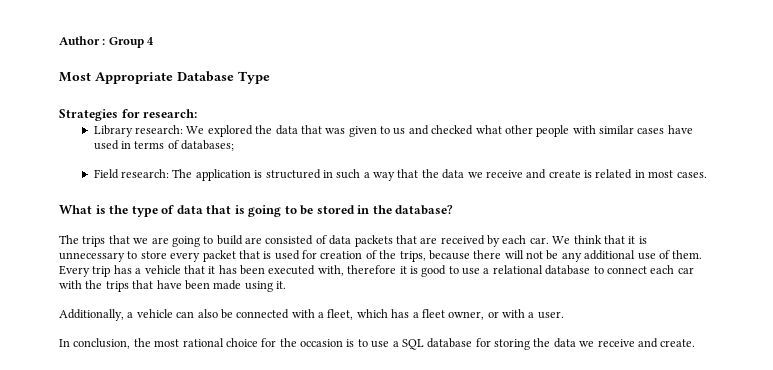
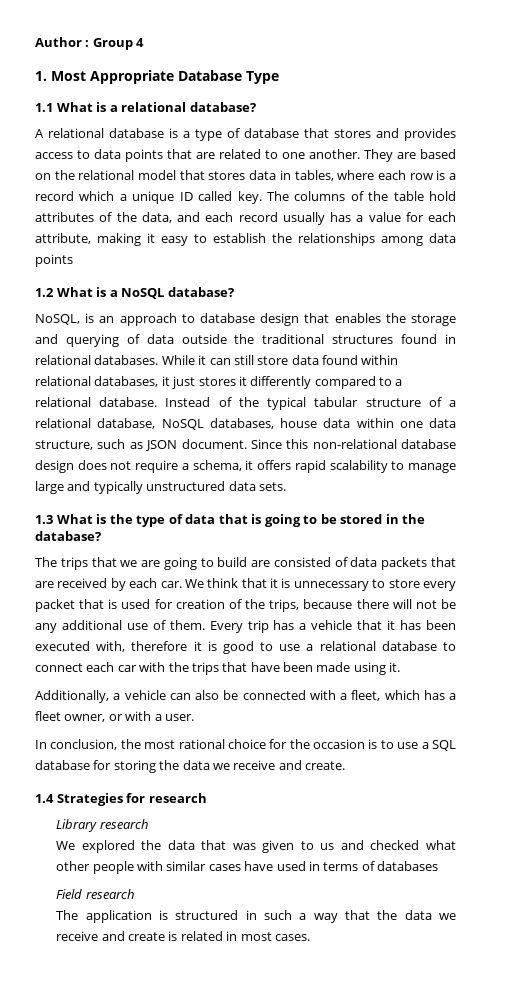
- Most Appropriate Database Type
+ 1. Most Appropriate Database Type
- Strategies for research:
- Library research: We explored the data that was given to us and checked what other people with similar cases have used in terms of databases;
- Field research: The application is structured in such a way that the data we receive and create is related in most cases.
- What is the type of data that is going to be stored in the database?
+ 1.1 What is a relational database?
+ A relational database is a type of database that stores and provides access to data points that are related to one another. They are based on the relational model that stores data in tables, where each row is a record which a unique ID called key. The columns of the table hold attributes of the data, and each record usually has a value for each attribute, making it easy to establish the relationships among data points
+ 1.2 What is a NoSQL database?
+ NoSQL, is an approach to database design that enables the storage and querying of data outside the traditional structures found in relational databases. While it can still store data found within relational databases, it just stores it differently compared to a relational database. Instead of the typical tabular structure of a relational database, NoSQL databases, house data within one data structure, such as JSON document. Since this non-relational database design does not require a schema, it offers rapid scalability to manage large and typically unstructured data sets.
+ 1.3 What is the type of data that is going to be stored in the database?
+ 1.4 Strategies for research
+ Library research
+ We explored the data that was given to us and checked what other people with similar cases have used in terms of databases
+ Field research
+ The application is structured in such a way that the data we receive and create is related in most cases.

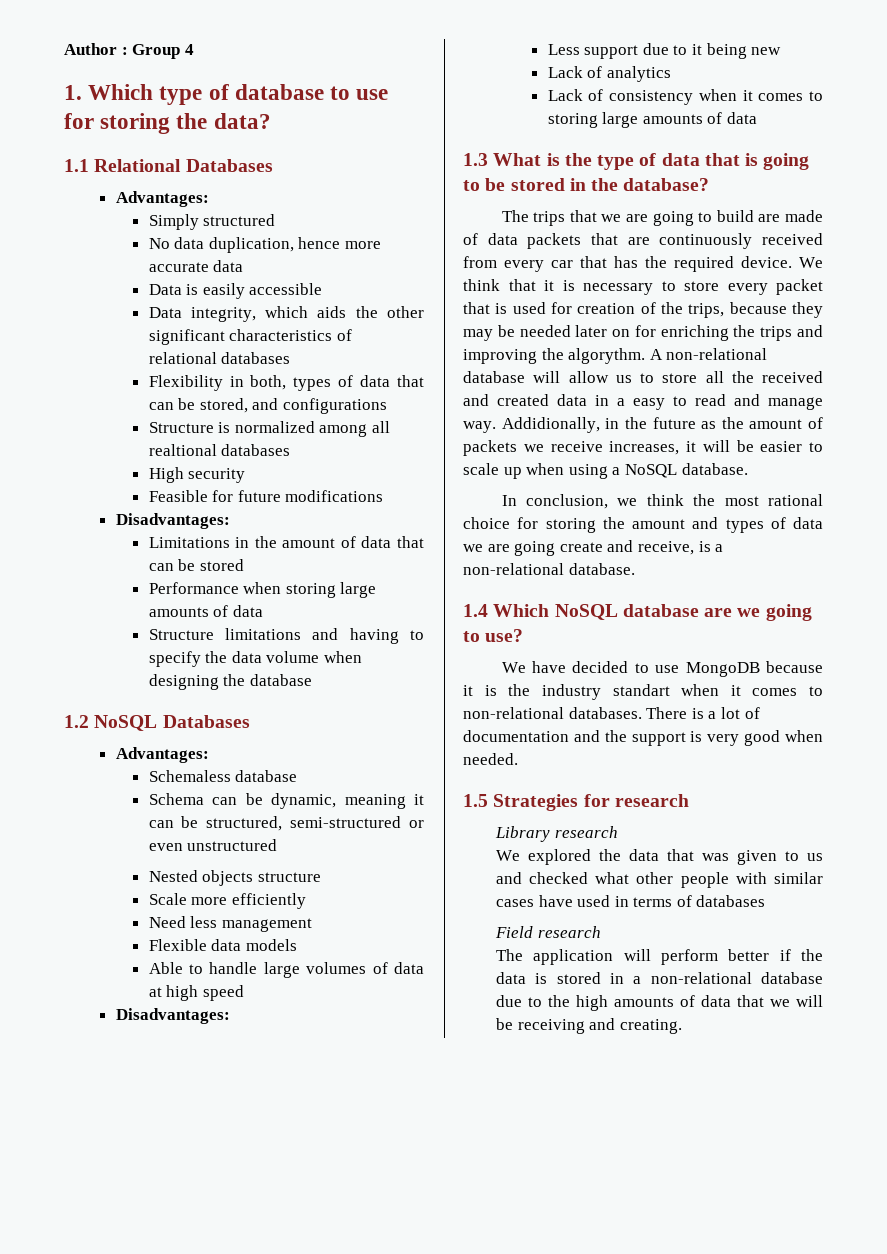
- 1. Most Appropriate Database Type
- 1.1 What is a relational database?
- A relational database is a type of database that stores and provides access to data points that are related to one another. They are based on the relational model that stores data in tables, where each row is a record which a unique ID called key. The columns of the table hold attributes of the data, and each record usually has a value for each attribute, making it easy to establish the relationships among data points
- 1.2 What is a NoSQL database?
- NoSQL, is an approach to database design that enables the storage and querying of data outside the traditional structures found in relational databases. While it can still store data found within relational databases, it just stores it differently compared to a relational database. Instead of the typical tabular structure of a relational database, NoSQL databases, house data within one data structure, such as JSON document. Since this non-relational database design does not require a schema, it offers rapid scalability to manage large and typically unstructured data sets.
+ 1. Which type of database to use for storing the data?
+ 1.1 Relational Databases
+ Advantages:
+ Simply structured
+ No data duplication, hence more accurate data
+ Data is easily accessible
+ Data integrity, which aids the other significant characteristics of relational databases
+ Flexibility in both, types of data that can be stored, and configurations
+ Structure is normalized among all realtional databases
+ High security
+ Feasible for future modifications
+ Disadvantages:
+ Limitations in the amount of data that can be stored
+ Performance when storing large amounts of data
+ Structure limitations and having to specify the data volume when designing the database
+ 1.2 NoSQL Databases
+ Advantages:
+ Schemaless database
+ Schema can be dynamic, meaning it can be structured, semi-structured or even unstructured
+ Nested objects structure
+ Scale more efficiently
+ Need less management
+ Flexible data models
+ Able to handle large volumes of data at high speed
+ Disadvantages:
+ Less support due to it being new
+ Lack of analytics
+ Lack of consistency when it comes to storing large amounts of data
- The trips that we are going to build are consisted of data packets that are received by each car.
+ The trips that we are going to build are made of data packets that are continuously received from every car that has the required device.
- We think that it is unnecessary to store every packet that is used for creation of the trips, because there will not be any additional use of them. Every trip has a vehicle that it has been executed with, therefore it is good to use a relational database to connect each car with the trips that have been made using it.
- Additionally, a vehicle can also be connected with a fleet, which has a fleet owner, or with a user.
+ We think that it is necessary to store every packet that is used for creation of the trips, because they may be needed later on for enriching the trips and improving the algorythm. A non-relational database will allow us to store all the received and created data in a easy to read and manage way. Addidionally, in the future as the amount of packets we receive increases, it will be easier to scale up when using a NoSQL database.
- In conclusion, the most rational choice for the occasion is to use a SQL database for storing the data we receive and create.
- 1.4 Strategies for research
+ In conclusion, we think the most rational choice for storing the amount and types of data we are going create and receive, is a non-relational database.
+ 1.4 Which NoSQL database are we going to use?
+ We have decided to use MongoDB because it is the industry standart when it comes to non-relational databases. There is a lot of documentation and the support is very good when needed.
+ 1.5 Strategies for research
- The application is structured in such a way that the data we receive and create is related in most cases.
+ The application will perform better if the data is stored in a non-relational database due to the high amounts of data that we will be receiving and creating.

